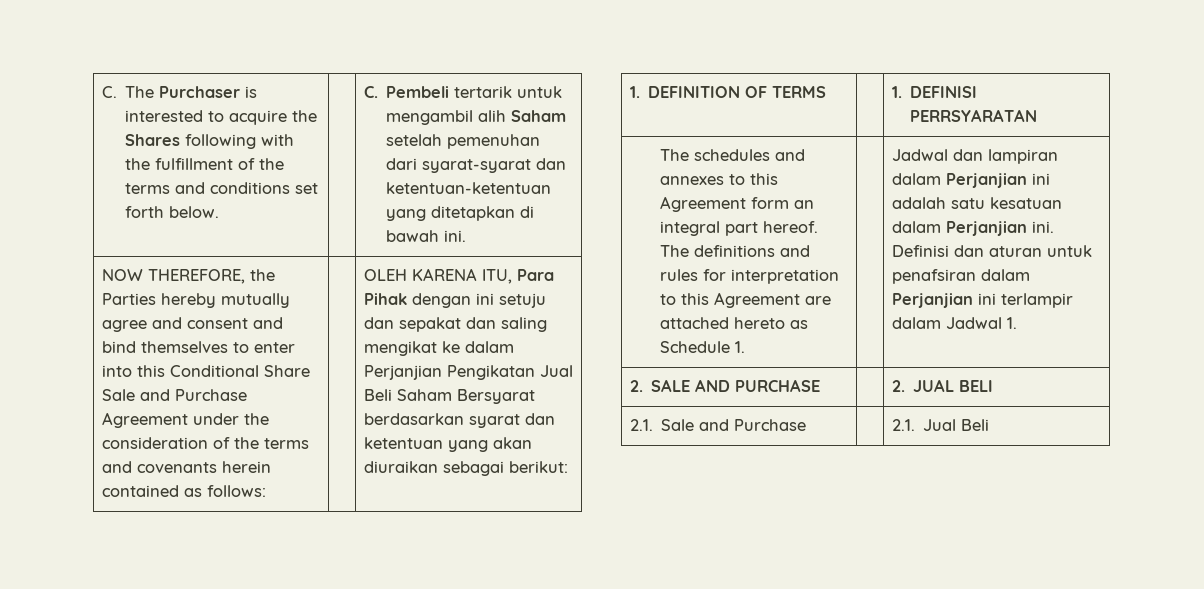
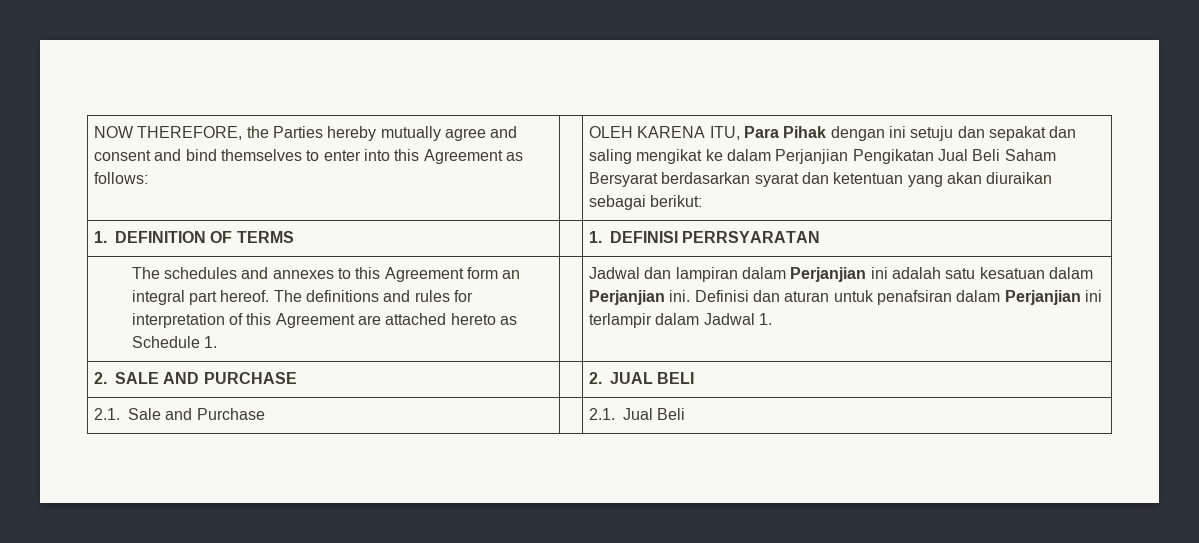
- C. The Purchaser is interested to acquire the Shares following with the fulfillment of the terms and conditions set forth below. | | C. Pembeli tertarik untuk mengambil alih Saham setelah pemenuhan dari syarat-syarat dan ketentuan-ketentuan yang ditetapkan di bawah ini.
- NOW THEREFORE, the Parties hereby mutually agree and consent and bind themselves to enter into this Conditional Share Sale and Purchase Agreement under the consideration of the terms and covenants herein contained as follows:
+ NOW THEREFORE, the Parties hereby mutually agree and consent and bind themselves to enter into this Agreement as follows:
- The definitions and rules for interpretation to this Agreement are attached hereto as Schedule 1.
+ The definitions and rules for interpretation of this Agreement are attached hereto as Schedule 1.

